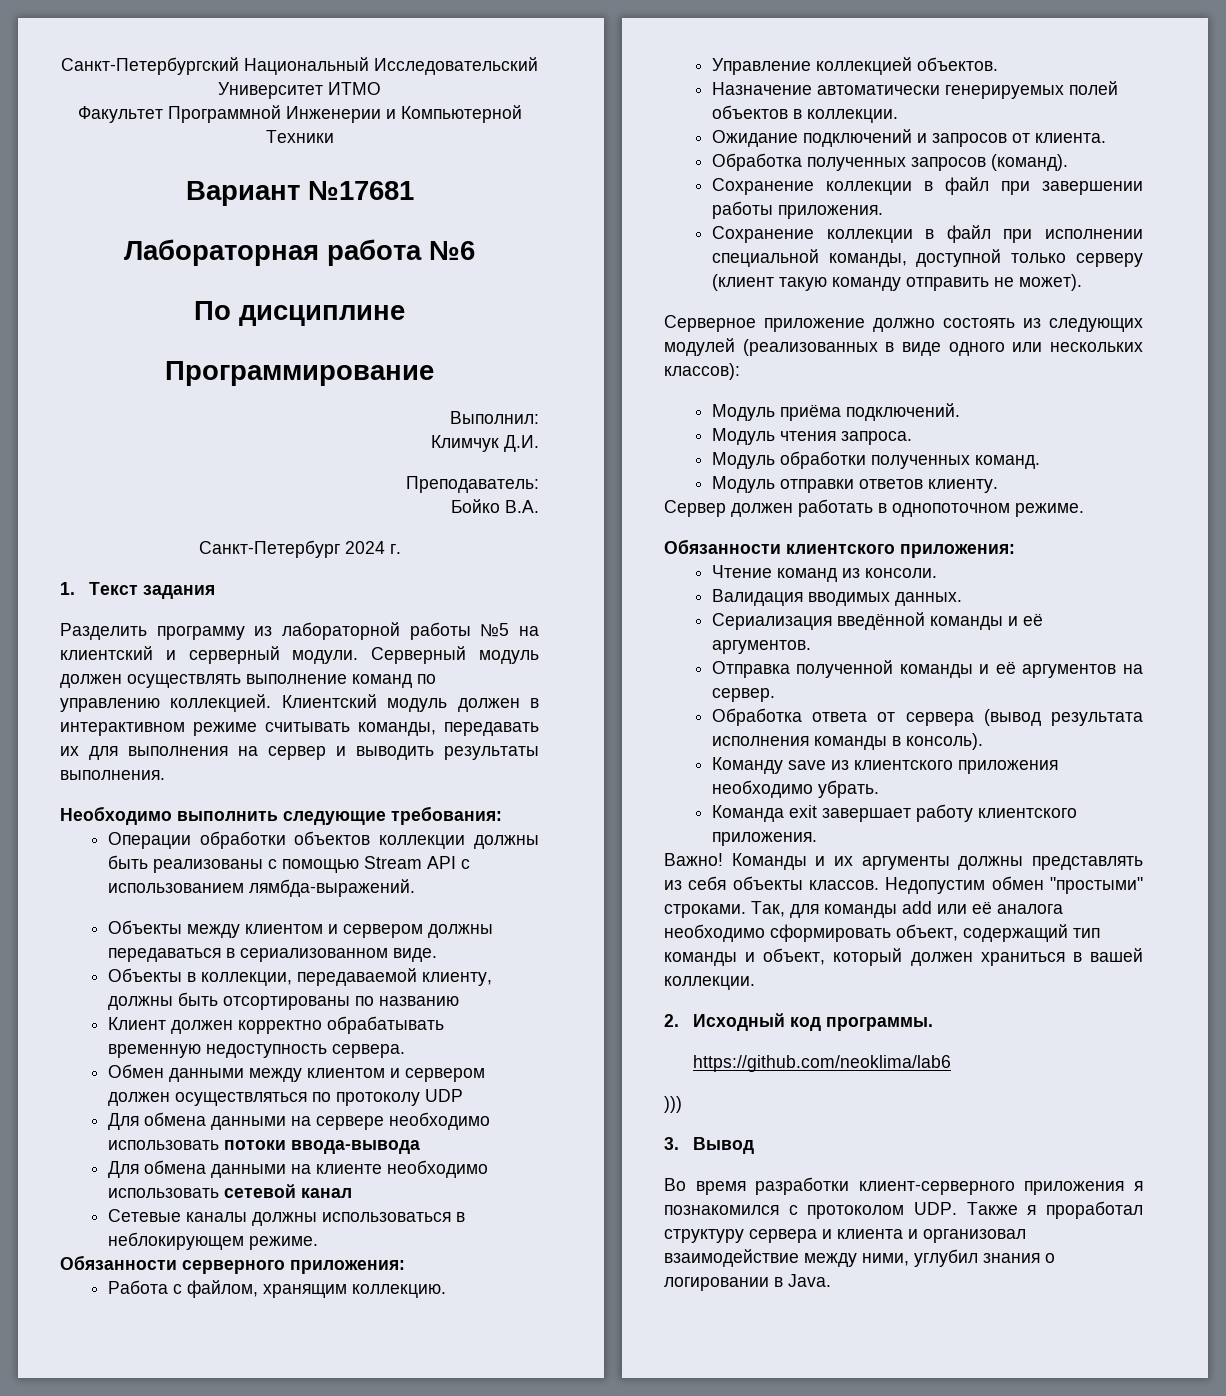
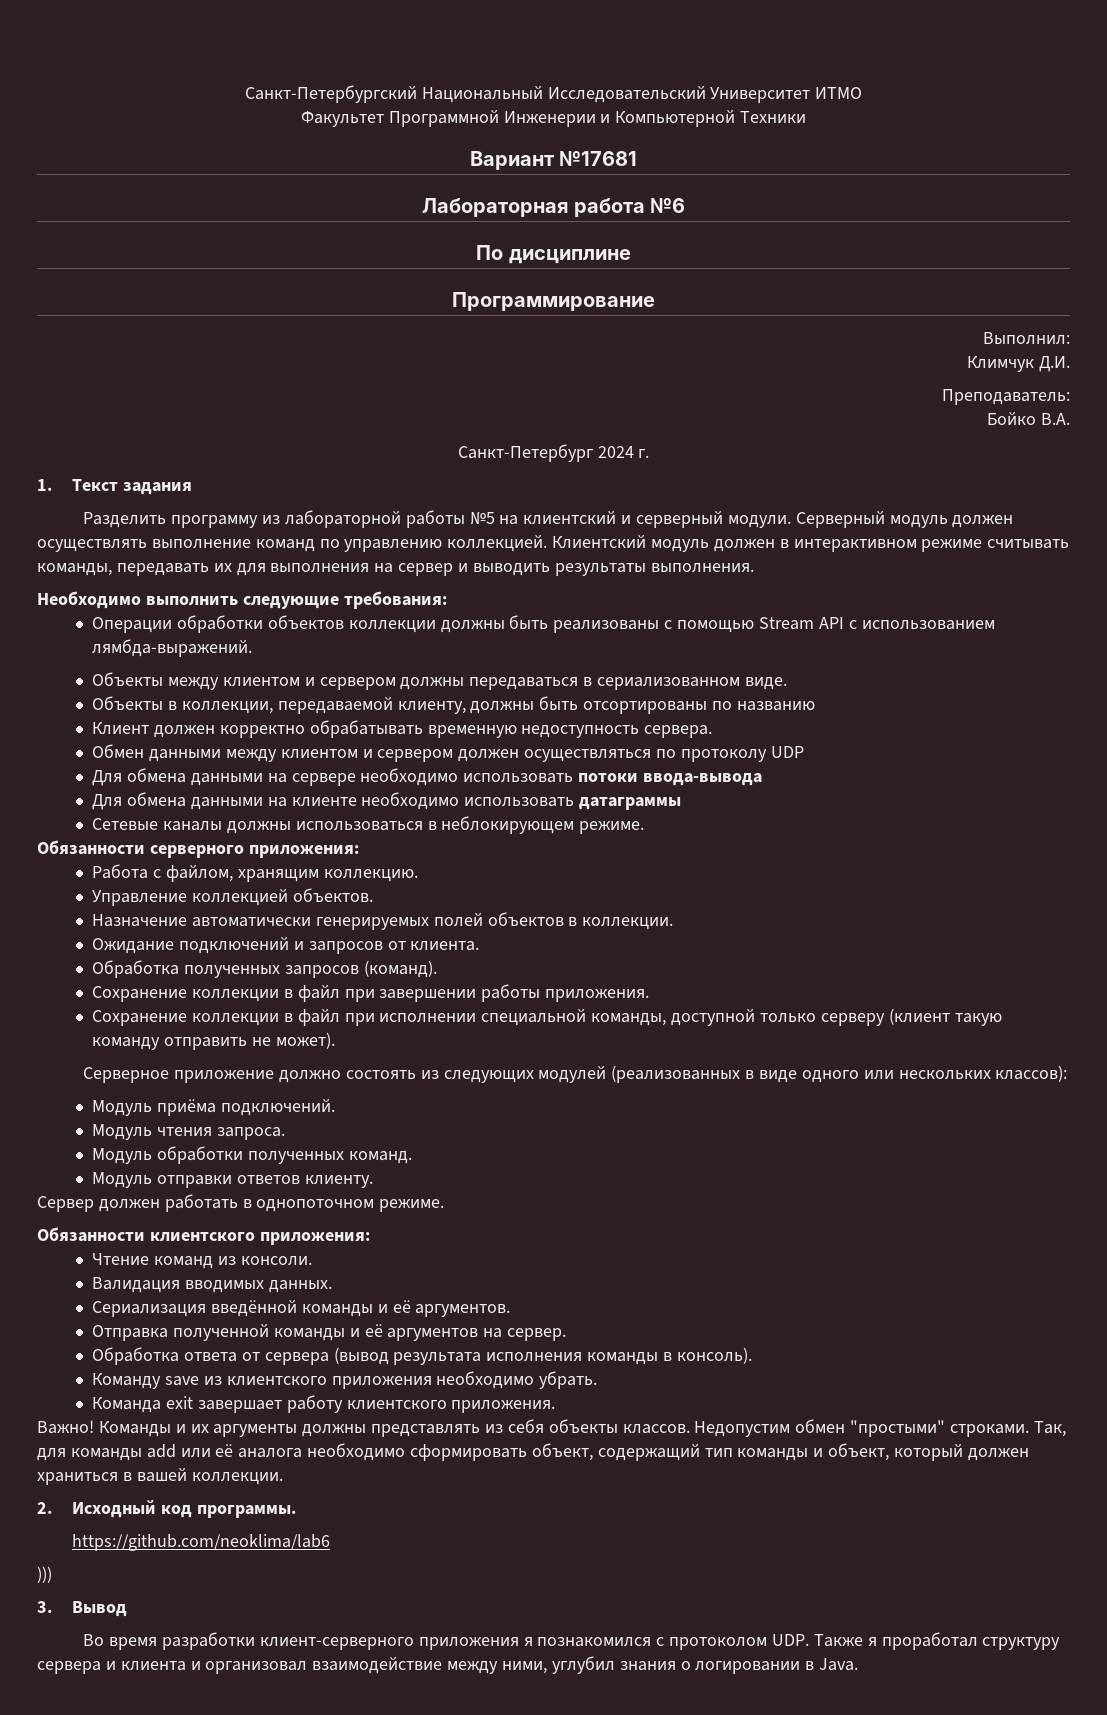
- Для обмена данными на клиенте необходимо использовать сетевой канал
+ Для обмена данными на клиенте необходимо использовать датаграммы

